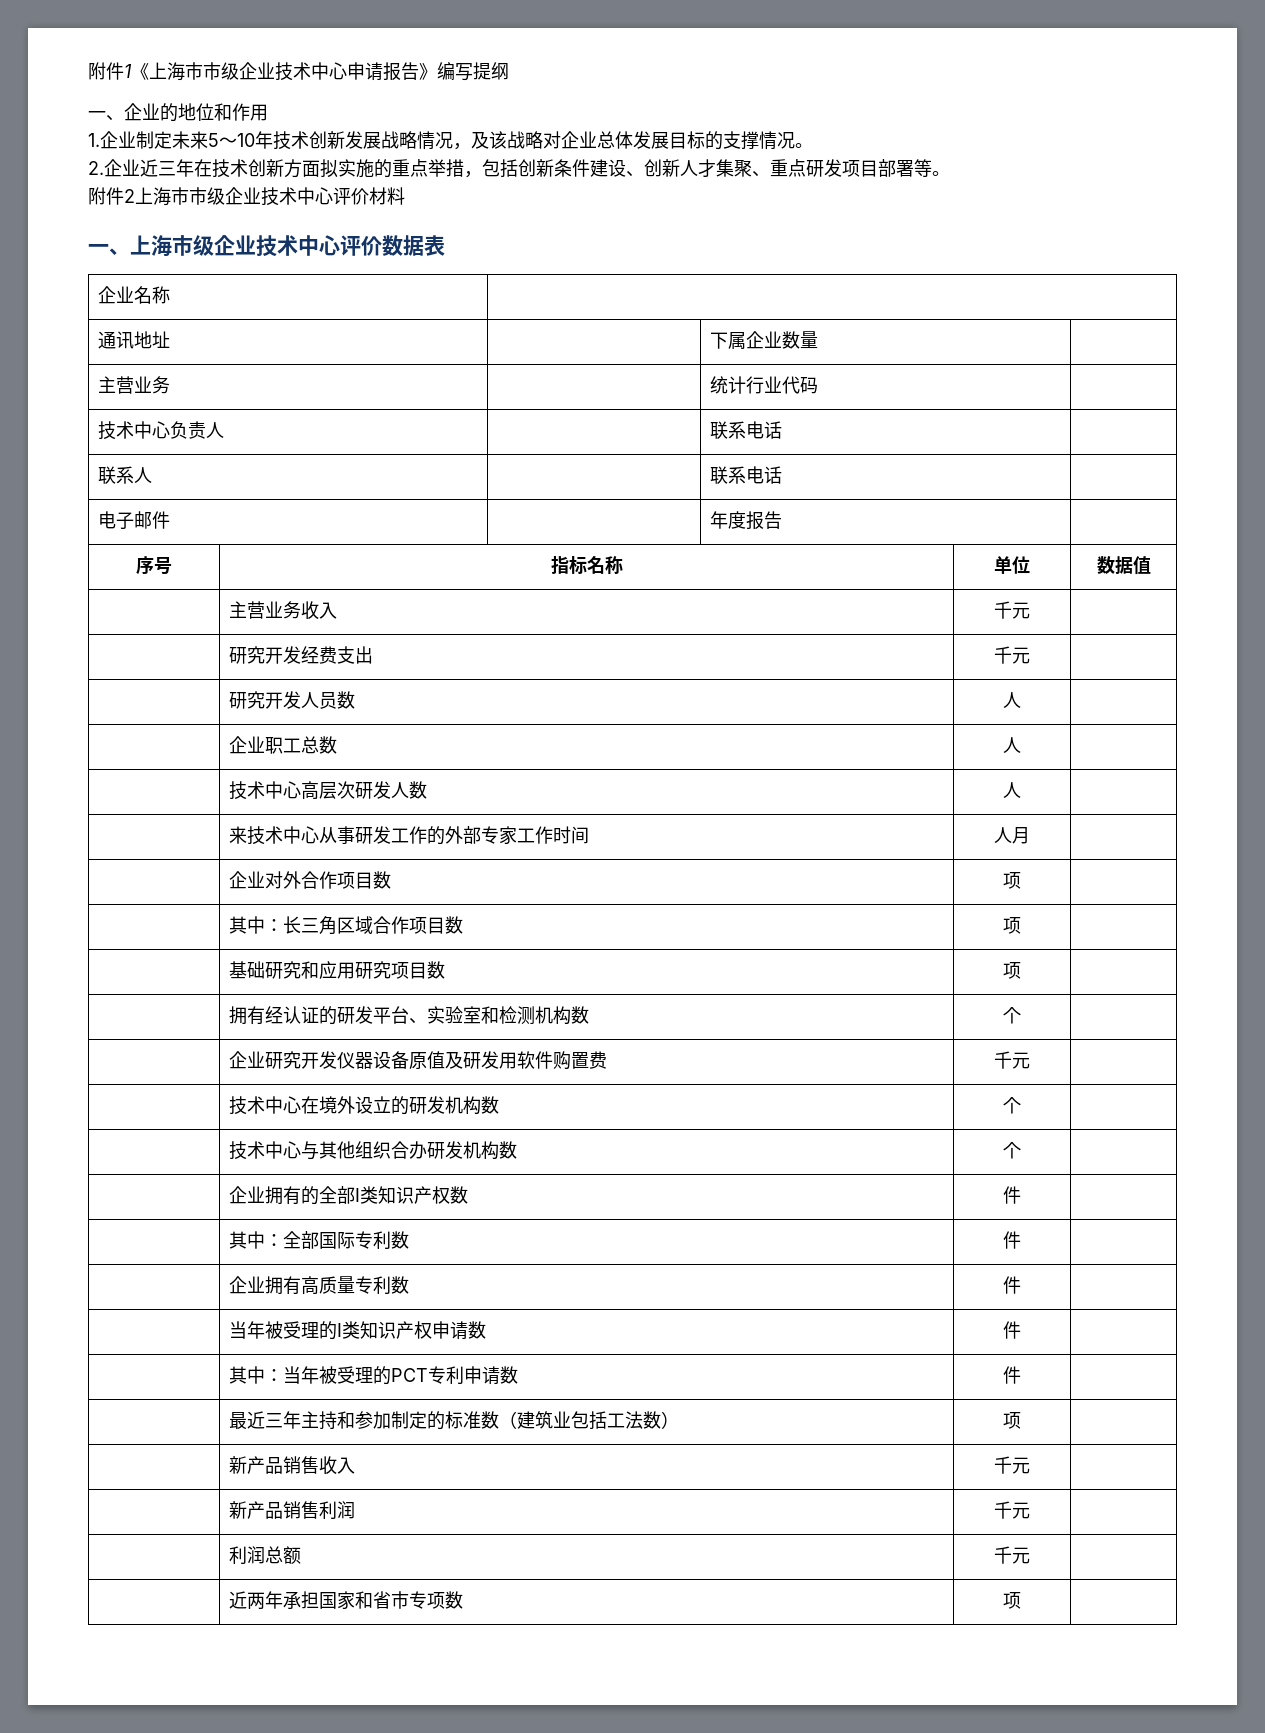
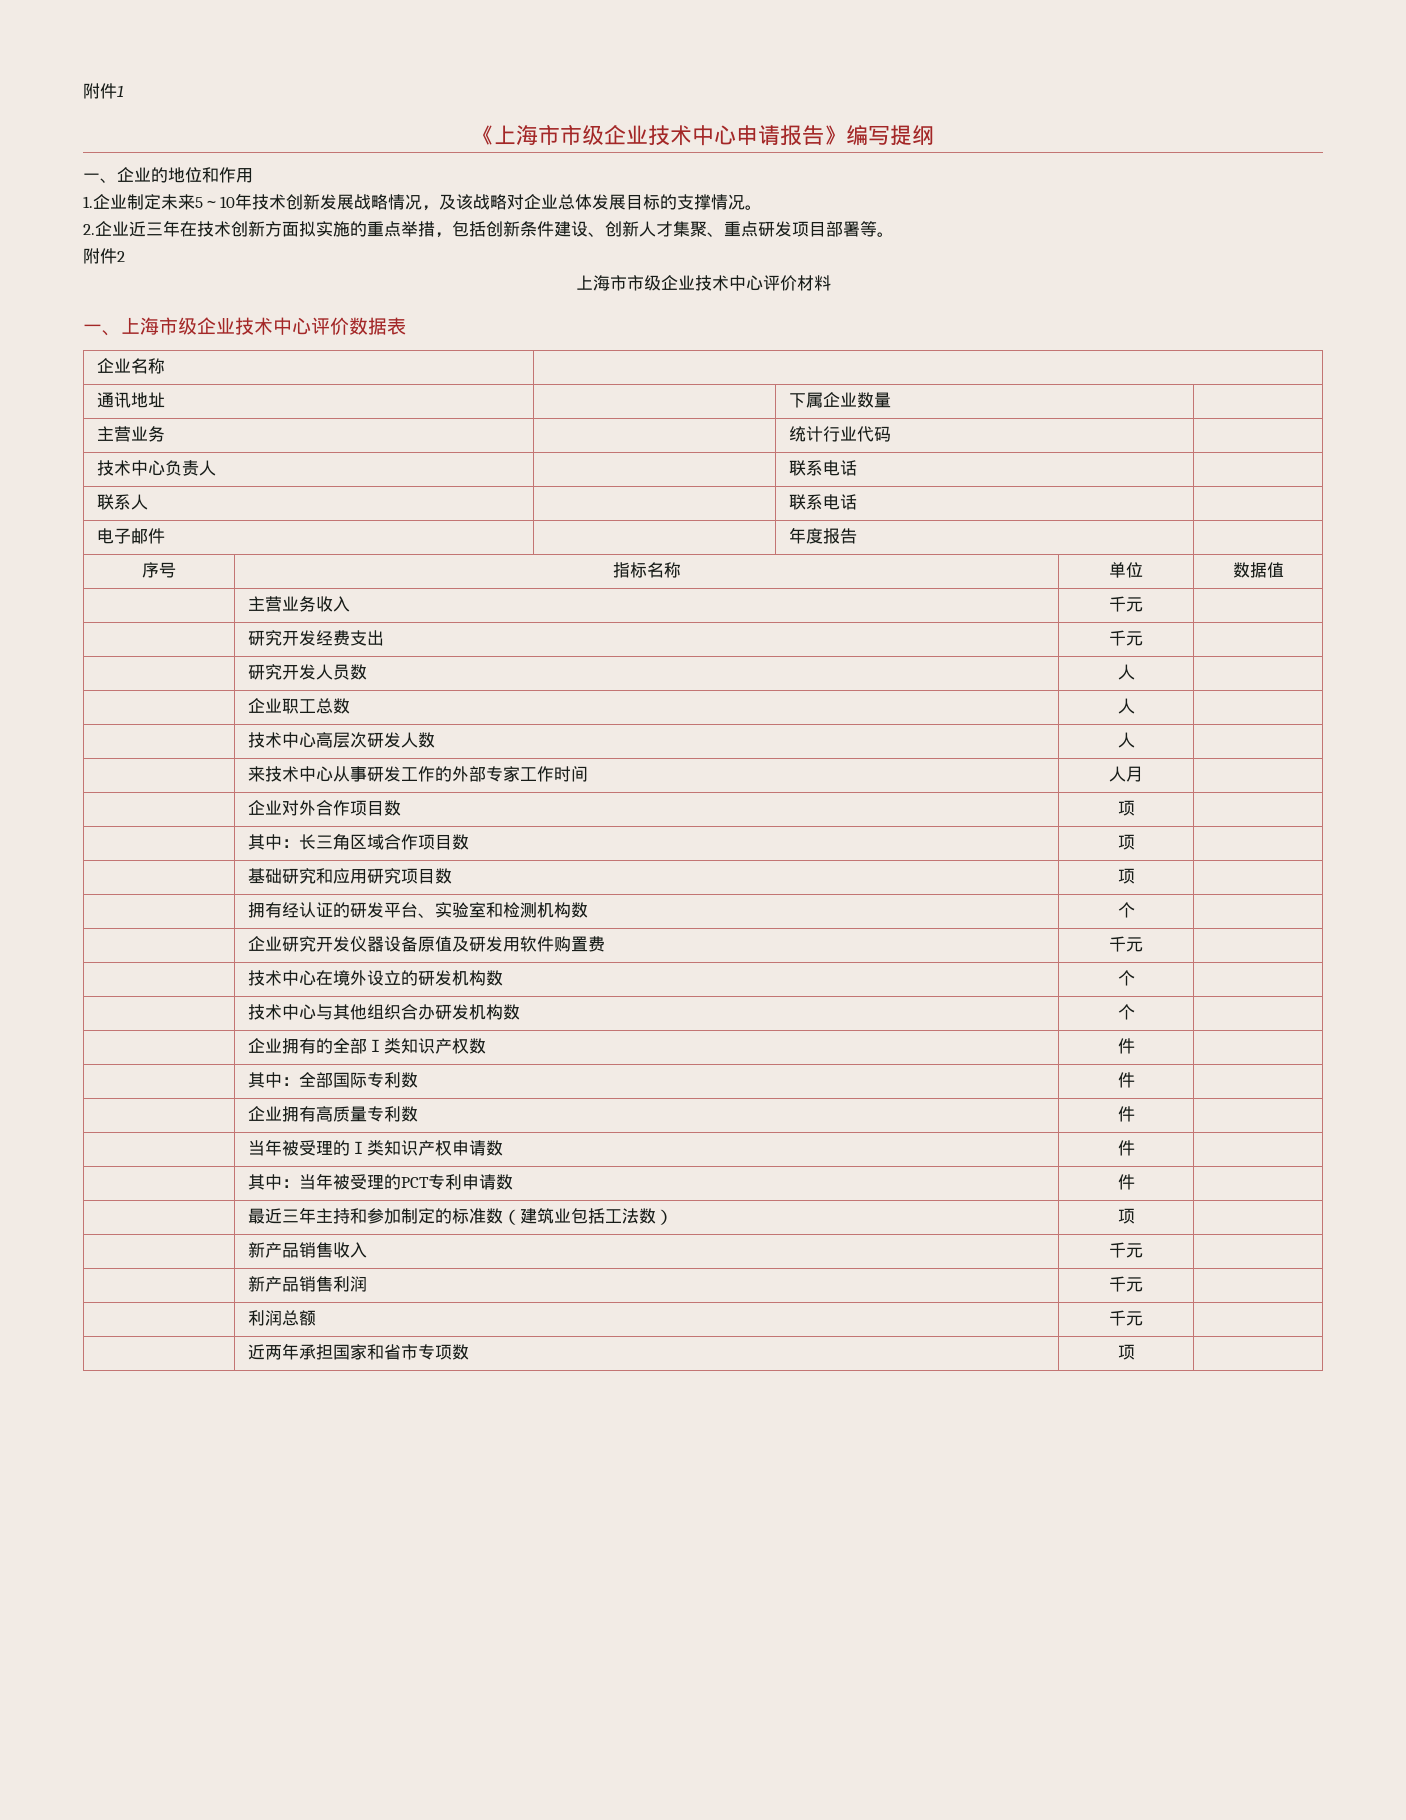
- 附件1《上海市市级企业技术中心申请报告》编写提纲
+ 附件1
+ 《上海市市级企业技术中心申请报告》编写提纲
- 附件2上海市市级企业技术中心评价材料
+ 附件2
+ 上海市市级企业技术中心评价材料

